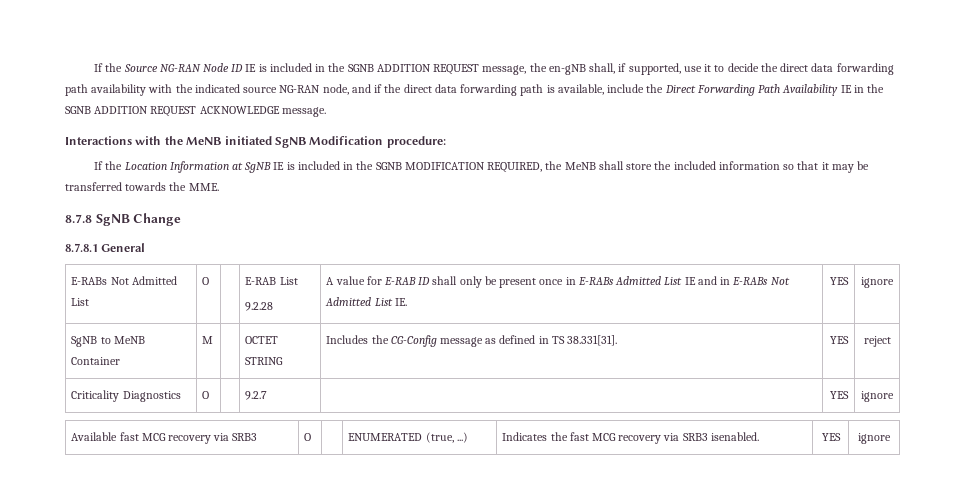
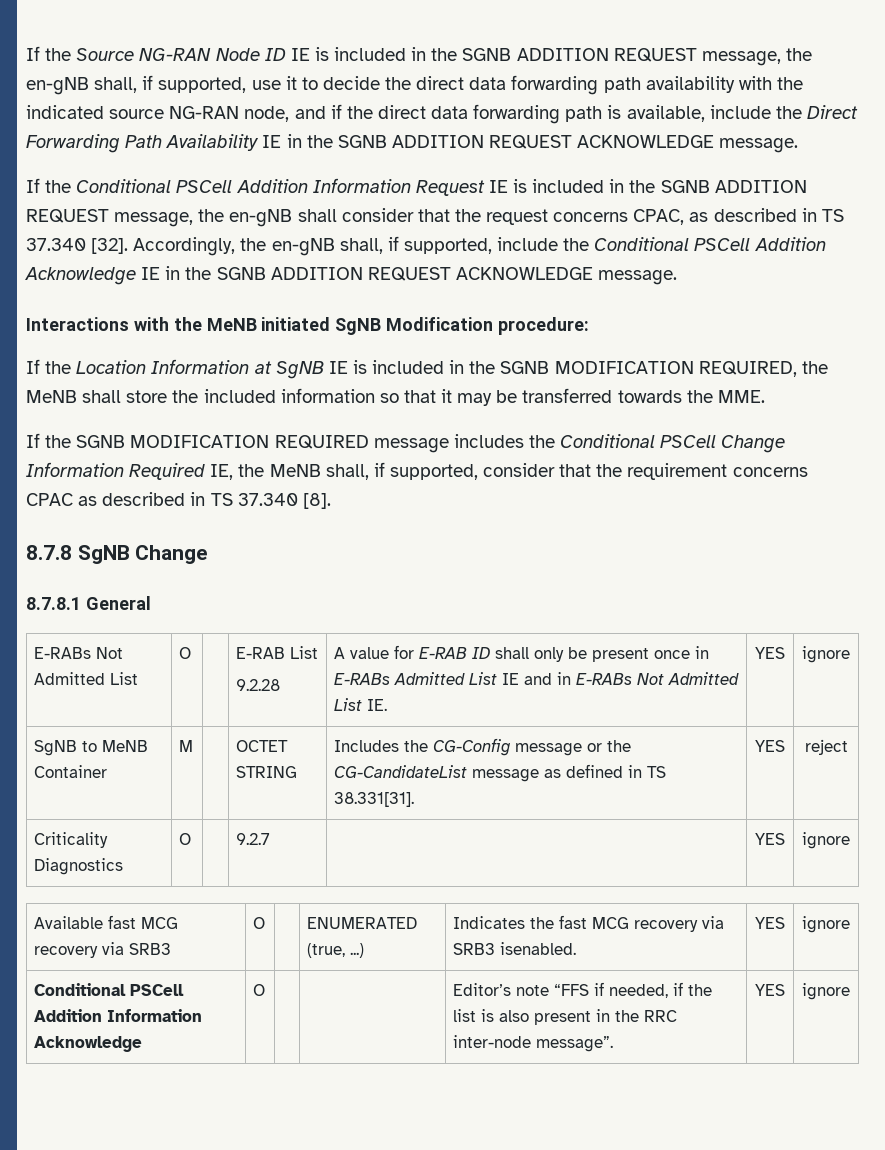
+ If the Conditional PSCell Addition Information Request IE is included in the SGNB ADDITION REQUEST message, the en-gNB shall consider that the request concerns CPAC, as described in TS 37.340 [32]. Accordingly, the en-gNB shall, if supported, include the Conditional PSCell Addition Acknowledge IE in the SGNB ADDITION REQUEST ACKNOWLEDGE message.
+ If the SGNB MODIFICATION REQUIRED message includes the Conditional PSCell Change Information Required IE, the MeNB shall, if supported, consider that the requirement concerns CPAC as described in TS 37.340 [8].
- SgNB to MeNB Container | M | | OCTET STRING | Includes the CG-Config message as defined in TS 38.331[31]. | YES | reject
+ SgNB to MeNB Container | M | | OCTET STRING | Includes the CG-Config message or the CG-CandidateList message as defined in TS 38.331[31]. | YES | reject
+ Conditional PSCell Addition Information Acknowledge | O | | | Editor’s note “FFS if needed, if the list is also present in the RRC inter-node message”. | YES | ignore

